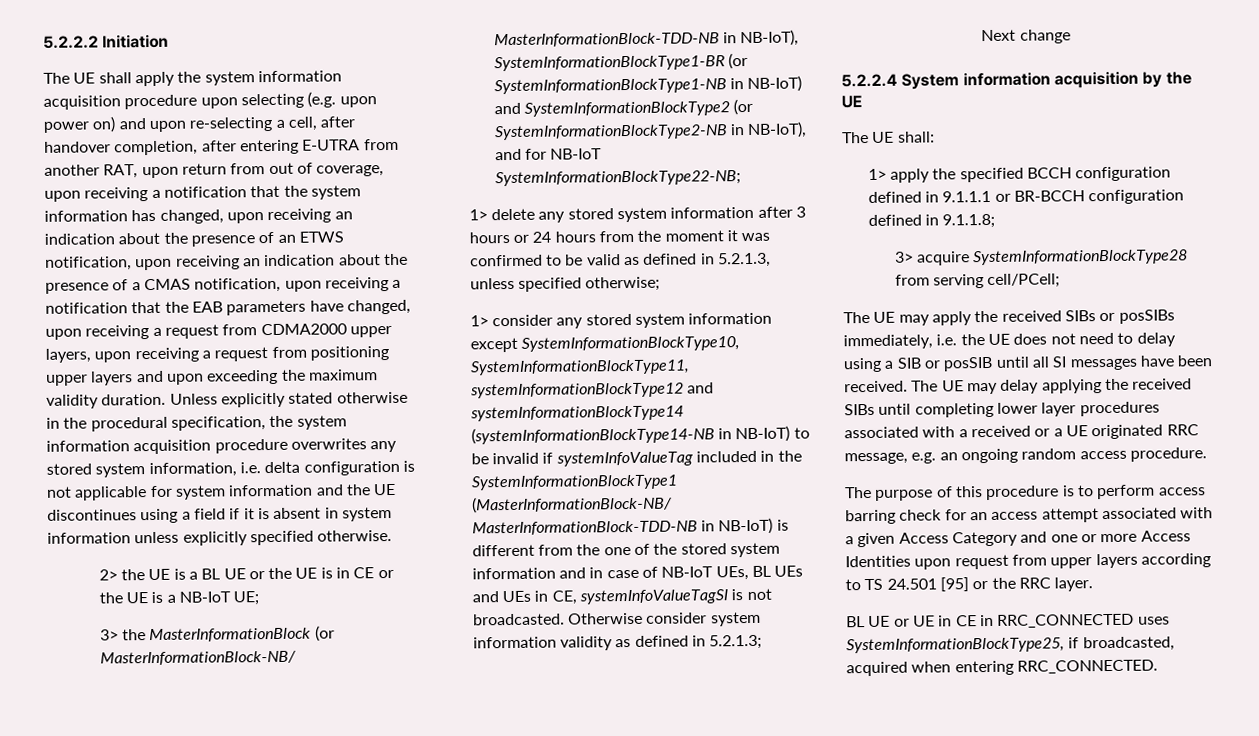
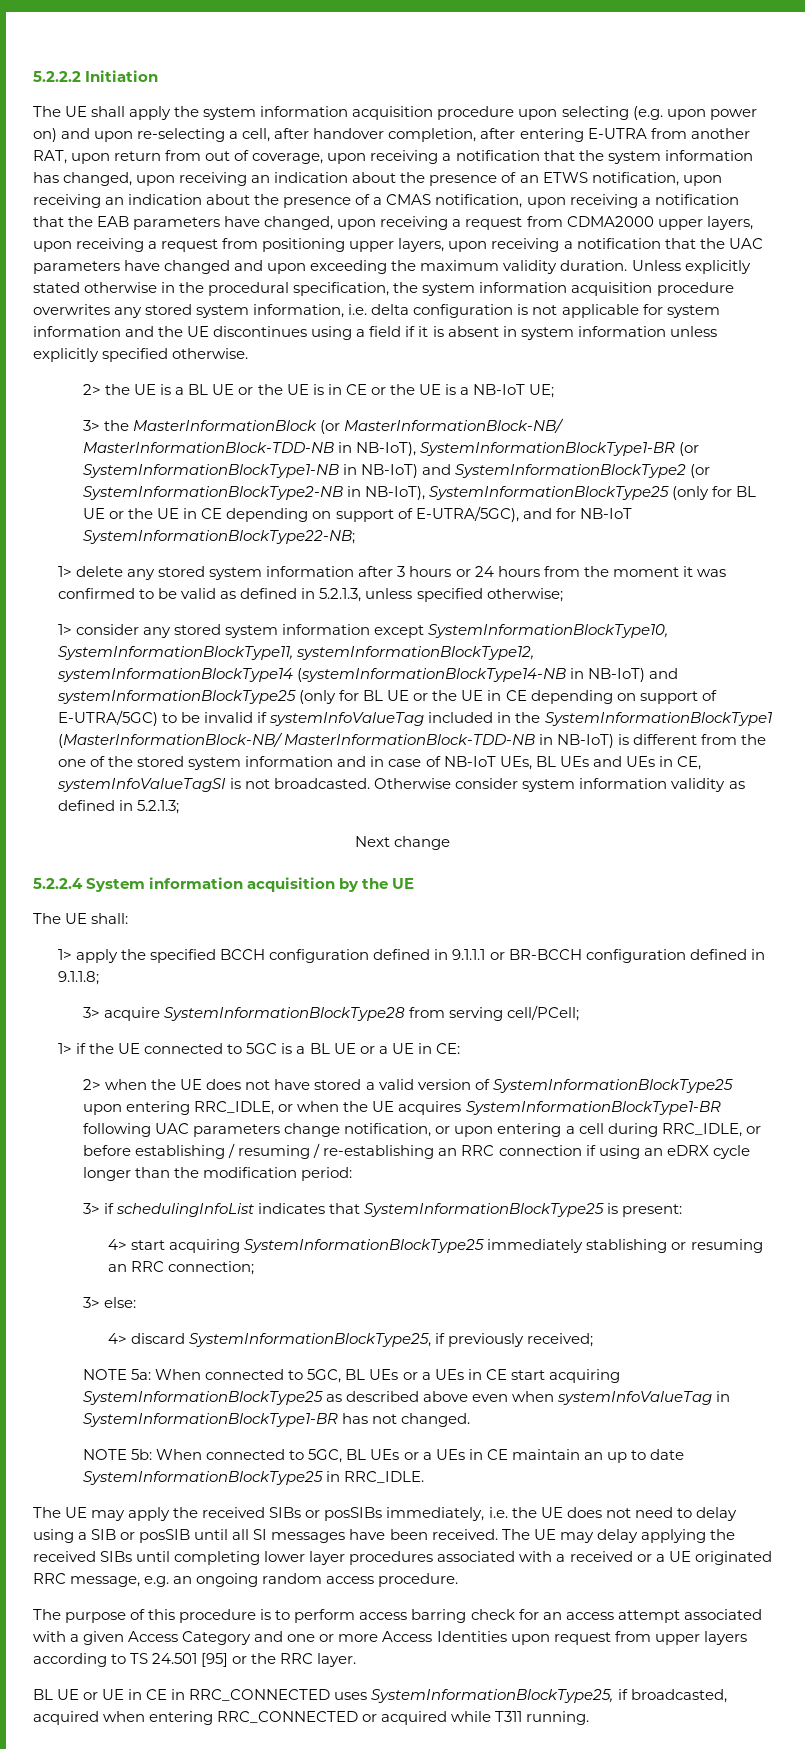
- The UE shall apply the system information acquisition procedure upon selecting (e.g. upon power on) and upon re-selecting a cell, after handover completion, after entering E-UTRA from another RAT, upon return from out of coverage, upon receiving a notification that the system information has changed, upon receiving an indication about the presence of an ETWS notification, upon receiving an indication about the presence of a CMAS notification, upon receiving a notification that the EAB parameters have changed, upon receiving a request from CDMA2000 upper layers, upon receiving a request from positioning upper layers and upon exceeding the maximum validity duration.
+ The UE shall apply the system information acquisition procedure upon selecting (e.g. upon power on) and upon re-selecting a cell, after handover completion, after entering E-UTRA from another RAT, upon return from out of coverage, upon receiving a notification that the system information has changed, upon receiving an indication about the presence of an ETWS notification, upon receiving an indication about the presence of a CMAS notification, upon receiving a notification that the EAB parameters have changed, upon receiving a request from CDMA2000 upper layers, upon receiving a request from positioning upper layers, upon receiving a notification that the UAC parameters have changed and upon exceeding the maximum validity duration.
- 3> the MasterInformationBlock (or MasterInformationBlock-NB/ MasterInformationBlock-TDD-NB in NB-IoT), SystemInformationBlockType1-BR (or SystemInformationBlockType1-NB in NB-IoT) and SystemInformationBlockType2 (or SystemInformationBlockType2-NB in NB-IoT), and for NB-IoT SystemInformationBlockType22-NB;
+ 3> the MasterInformationBlock (or MasterInformationBlock-NB/ MasterInformationBlock-TDD-NB in NB-IoT), SystemInformationBlockType1-BR (or SystemInformationBlockType1-NB in NB-IoT) and SystemInformationBlockType2 (or SystemInformationBlockType2-NB in NB-IoT), SystemInformationBlockType25 (only for BL UE or the UE in CE depending on support of E-UTRA/5GC), and for NB-IoT SystemInformationBlockType22-NB;
- 1> consider any stored system information except SystemInformationBlockType10, SystemInformationBlockType11, systemInformationBlockType12 and systemInformationBlockType14 (systemInformationBlockType14-NB in NB-IoT) to be invalid if systemInfoValueTag included in the SystemInformationBlockType1 (MasterInformationBlock-NB/ MasterInformationBlock-TDD-NB in NB-IoT) is different from the one of the stored system information and in case of NB-IoT UEs, BL UEs and UEs in CE, systemInfoValueTagSI is not broadcasted.
+ 1> consider any stored system information except SystemInformationBlockType10, SystemInformationBlockType11, systemInformationBlockType12, systemInformationBlockType14 (systemInformationBlockType14-NB in NB-IoT) and systemInformationBlockType25 (only for BL UE or the UE in CE depending on support of E-UTRA/5GC) to be invalid if systemInfoValueTag included in the SystemInformationBlockType1 (MasterInformationBlock-NB/ MasterInformationBlock-TDD-NB in NB-IoT) is different from the one of the stored system information and in case of NB-IoT UEs, BL UEs and UEs in CE, systemInfoValueTagSI is not broadcasted.
+ 1> if the UE connected to 5GC is a BL UE or a UE in CE:
+ 2> when the UE does not have stored a valid version of SystemInformationBlockType25 upon entering RRC_IDLE, or when the UE acquires SystemInformationBlockType1-BR following UAC parameters change notification, or upon entering a cell during RRC_IDLE, or before establishing / resuming / re-establishing an RRC connection if using an eDRX cycle longer than the modification period:
+ 3> if schedulingInfoList indicates that SystemInformationBlockType25 is present:
+ 4> start acquiring SystemInformationBlockType25 immediately stablishing or resuming an RRC connection;
+ 3> else:
+ 4> discard SystemInformationBlockType25, if previously received;
+ NOTE 5a: When connected to 5GC, BL UEs or a UEs in CE start acquiring SystemInformationBlockType25 as described above even when systemInfoValueTag in SystemInformationBlockType1-BR has not changed.
+ NOTE 5b: When connected to 5GC, BL UEs or a UEs in CE maintain an up to date SystemInformationBlockType25 in RRC_IDLE.
- BL UE or UE in CE in RRC_CONNECTED uses SystemInformationBlockType25, if broadcasted, acquired when entering RRC_CONNECTED.
+ BL UE or UE in CE in RRC_CONNECTED uses SystemInformationBlockType25, if broadcasted, acquired when entering RRC_CONNECTED or acquired while T311 running.

